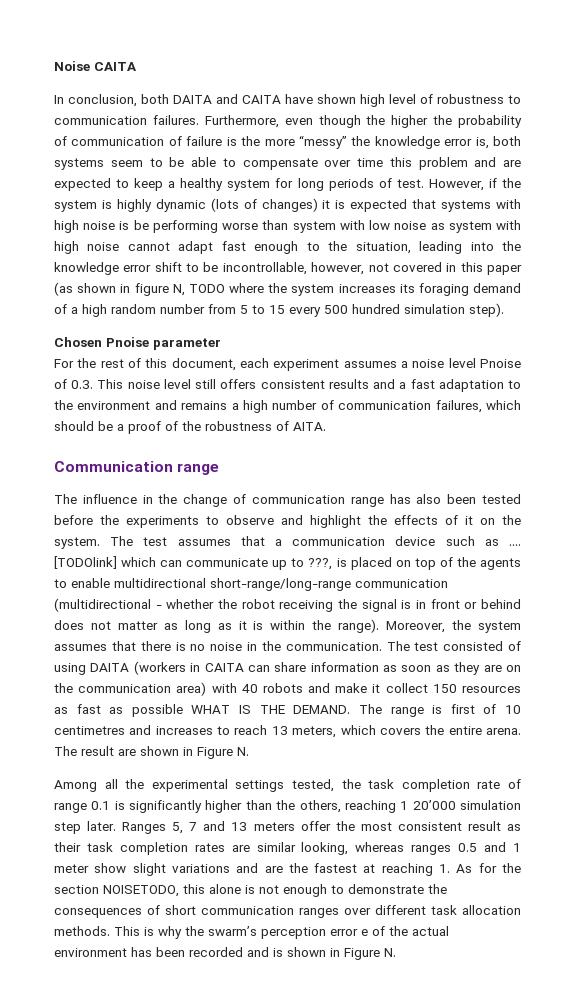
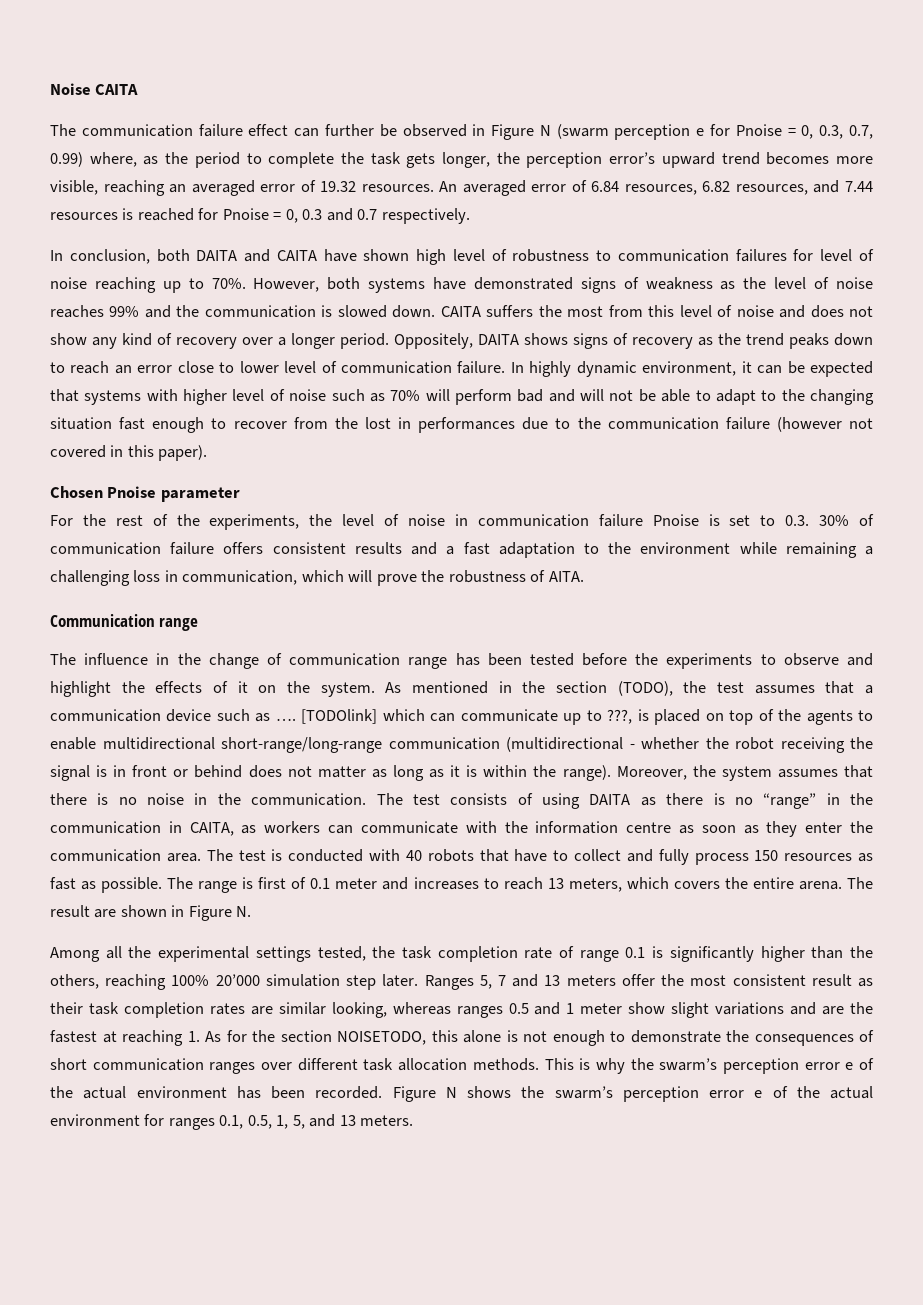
+ The communication failure effect can further be observed in Figure N (swarm perception e for Pnoise = 0, 0.3, 0.7, 0.99) where, as the period to complete the task gets longer, the perception error’s upward trend becomes more visible, reaching an averaged error of 19.32 resources. An averaged error of 6.84 resources, 6.82 resources, and 7.44 resources is reached for Pnoise = 0, 0.3 and 0.7 respectively.
- In conclusion, both DAITA and CAITA have shown high level of robustness to communication failures. Furthermore, even though the higher the probability of communication of failure is the more “messy” the knowledge error is, both systems seem to be able to compensate over time this problem and are expected to keep a healthy system for long periods of test. However, if the system is highly dynamic (lots of changes) it is expected that systems with high noise is be performing worse than system with low noise as system with high noise cannot adapt fast enough to the situation, leading into the knowledge error shift to be incontrollable, however, not covered in this paper (as shown in figure N, TODO where the system increases its foraging demand of a high random number from 5 to 15 every 500 hundred simulation step).
+ In conclusion, both DAITA and CAITA have shown high level of robustness to communication failures for level of noise reaching up to 70%. However, both systems have demonstrated signs of weakness as the level of noise reaches 99% and the communication is slowed down. CAITA suffers the most from this level of noise and does not show any kind of recovery over a longer period. Oppositely, DAITA shows signs of recovery as the trend peaks down to reach an error close to lower level of communication failure. In highly dynamic environment, it can be expected that systems with higher level of noise such as 70% will perform bad and will not be able to adapt to the changing situation fast enough to recover from the lost in performances due to the communication failure (however not covered in this paper).
- For the rest of this document, each experiment assumes a noise level Pnoise of 0.3. This noise level still offers consistent results and a fast adaptation to the environment and remains a high number of communication failures, which should be a proof of the robustness of AITA.
+ For the rest of the experiments, the level of noise in communication failure Pnoise is set to 0.3. 30% of communication failure offers consistent results and a fast adaptation to the environment while remaining a challenging loss in communication, which will prove the robustness of AITA.
- The influence in the change of communication range has also been tested before the experiments to observe and highlight the effects of it on the system.
+ The influence in the change of communication range has been tested before the experiments to observe and highlight the effects of it on the system.
- The test assumes that a communication device such as ….
+ As mentioned in the section (TODO), the test assumes that a communication device such as ….
- The test consisted of using DAITA (workers in CAITA can share information as soon as they are on the communication area) with 40 robots and make it collect 150 resources as fast as possible WHAT IS THE DEMAND.
+ The test consists of using DAITA as there is no “range” in the communication in CAITA, as workers can communicate with the information centre as soon as they enter the communication area. The test is conducted with 40 robots that have to collect and fully process 150 resources as fast as possible.
- The range is first of 10 centimetres and increases to reach 13 meters, which covers the entire arena.
+ The range is first of 0.1 meter and increases to reach 13 meters, which covers the entire arena.
- Among all the experimental settings tested, the task completion rate of range 0.1 is significantly higher than the others, reaching 1 20’000 simulation step later.
+ Among all the experimental settings tested, the task completion rate of range 0.1 is significantly higher than the others, reaching 100% 20’000 simulation step later.
- This is why the swarm’s perception error e of the actual environment has been recorded and is shown in Figure N.
+ This is why the swarm’s perception error e of the actual environment has been recorded. Figure N shows the swarm’s perception error e of the actual environment for ranges 0.1, 0.5, 1, 5, and 13 meters.

